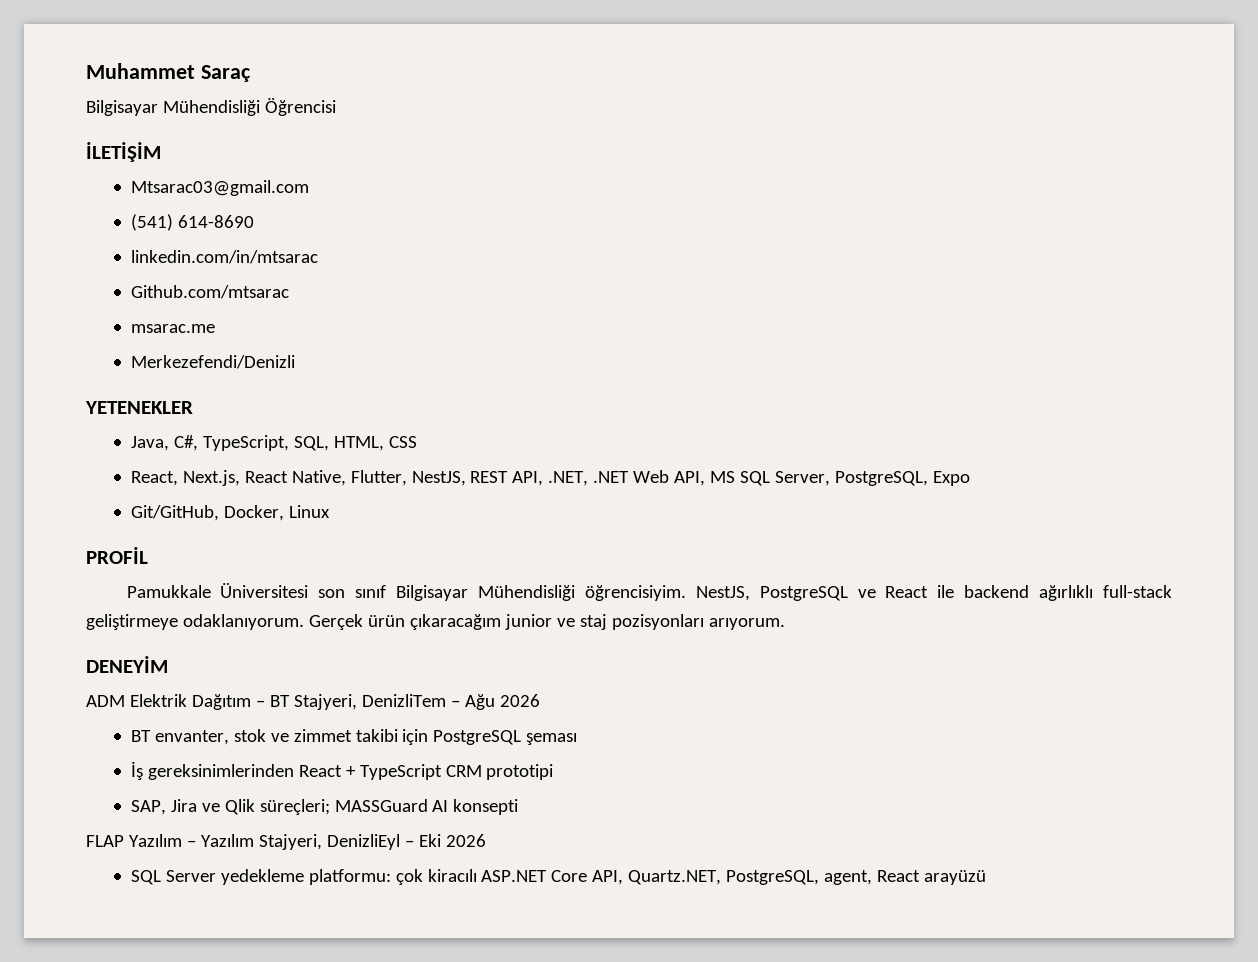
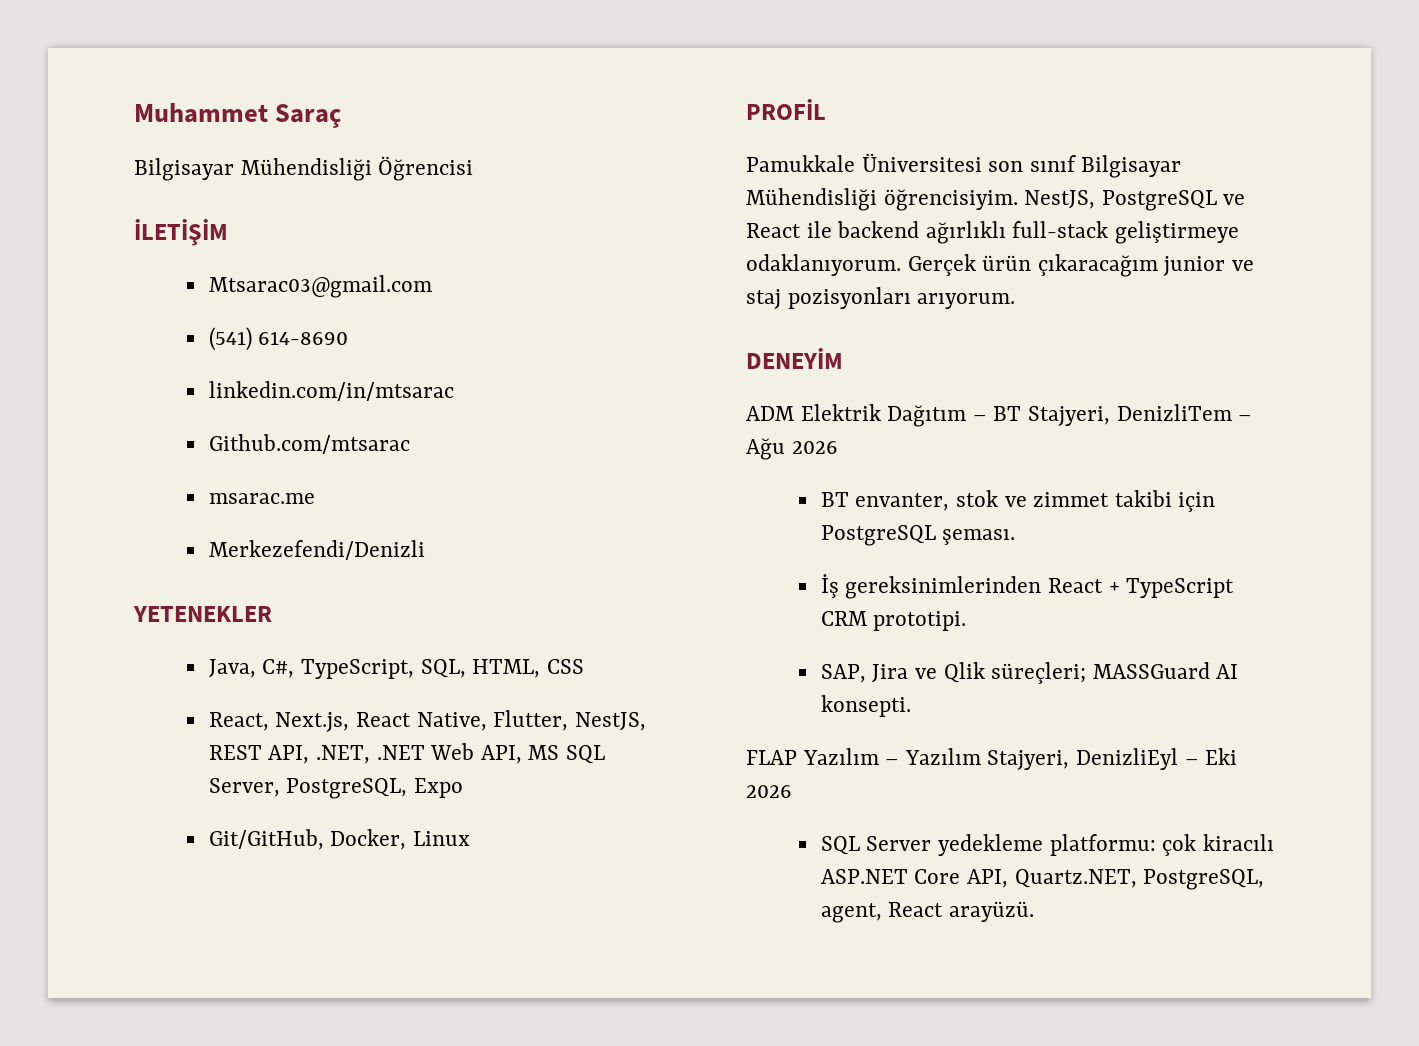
- BT envanter, stok ve zimmet takibi için PostgreSQL şeması
+ BT envanter, stok ve zimmet takibi için PostgreSQL şeması.
- İş gereksinimlerinden React + TypeScript CRM prototipi
+ İş gereksinimlerinden React + TypeScript CRM prototipi.
- SAP, Jira ve Qlik süreçleri; MASSGuard AI konsepti
+ SAP, Jira ve Qlik süreçleri; MASSGuard AI konsepti.
- SQL Server yedekleme platformu: çok kiracılı ASP.NET Core API, Quartz.NET, PostgreSQL, agent, React arayüzü
+ SQL Server yedekleme platformu: çok kiracılı ASP.NET Core API, Quartz.NET, PostgreSQL, agent, React arayüzü.

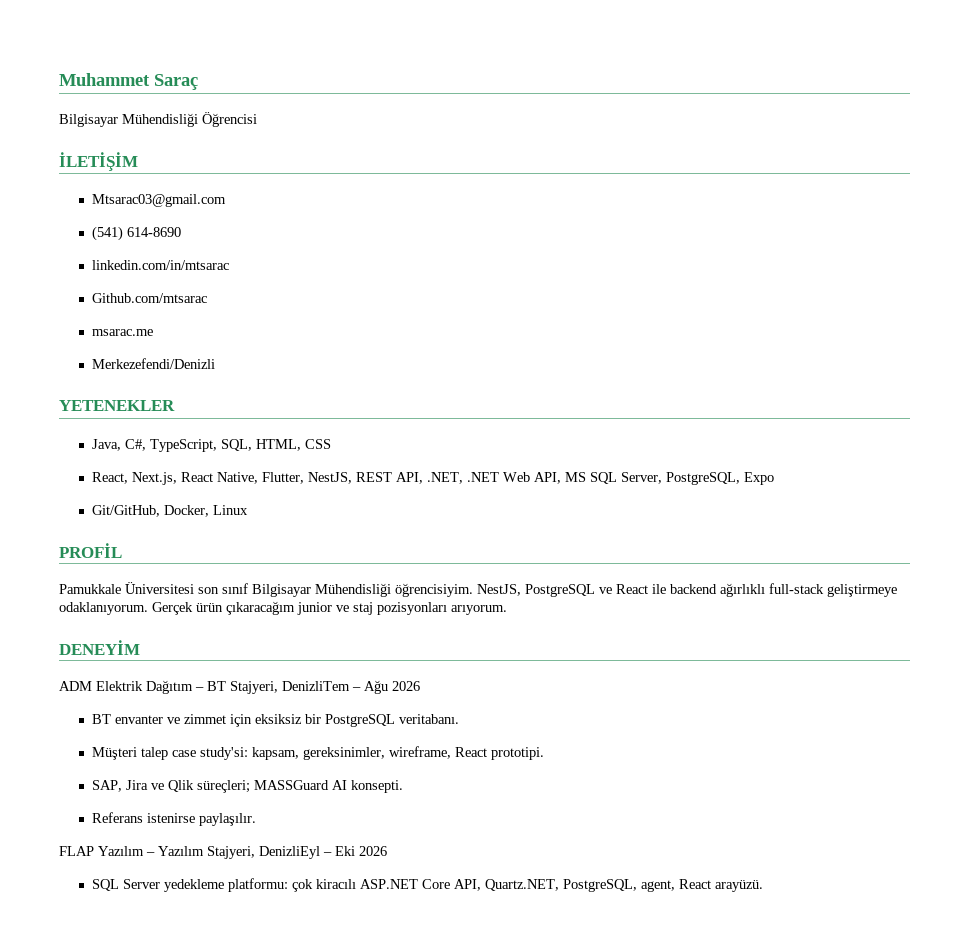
- BT envanter, stok ve zimmet takibi için PostgreSQL şeması.
- İş gereksinimlerinden React + TypeScript CRM prototipi.
+ BT envanter ve zimmet için eksiksiz bir PostgreSQL veritabanı.
+ Müşteri talep case study'si: kapsam, gereksinimler, wireframe, React prototipi.
+ Referans istenirse paylaşılır.

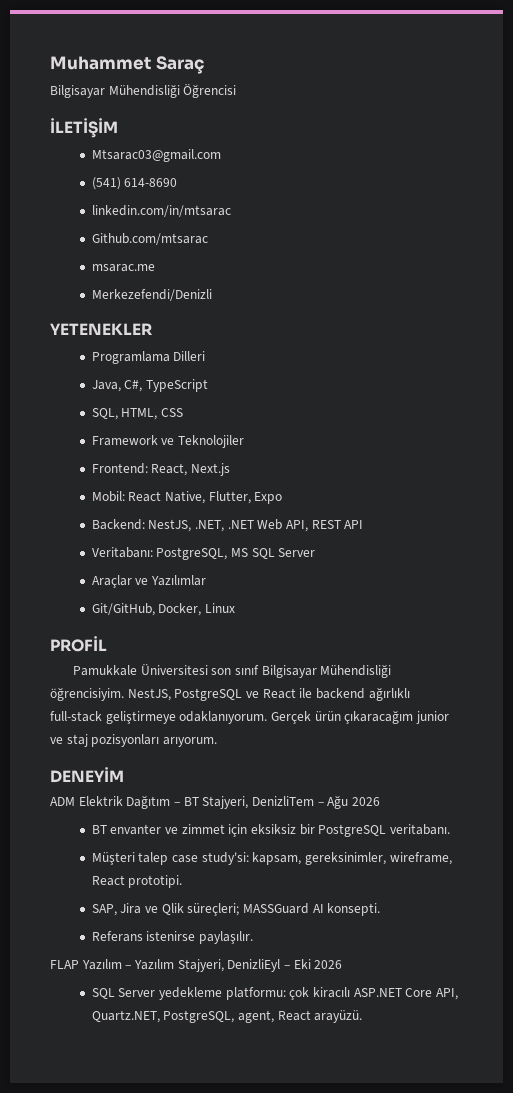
+ Programlama Dilleri
- Java, C#, TypeScript, SQL, HTML, CSS
+ Java, C#, TypeScript
+ SQL, HTML, CSS
- React, Next.js, React Native, Flutter, NestJS, REST API, .NET, .NET Web API, MS SQL Server, PostgreSQL, Expo
+ Framework ve Teknolojiler
+ Frontend: React, Next.js
+ Mobil: React Native, Flutter, Expo
+ Backend: NestJS, .NET, .NET Web API, REST API
+ Veritabanı: PostgreSQL, MS SQL Server
+ Araçlar ve Yazılımlar

